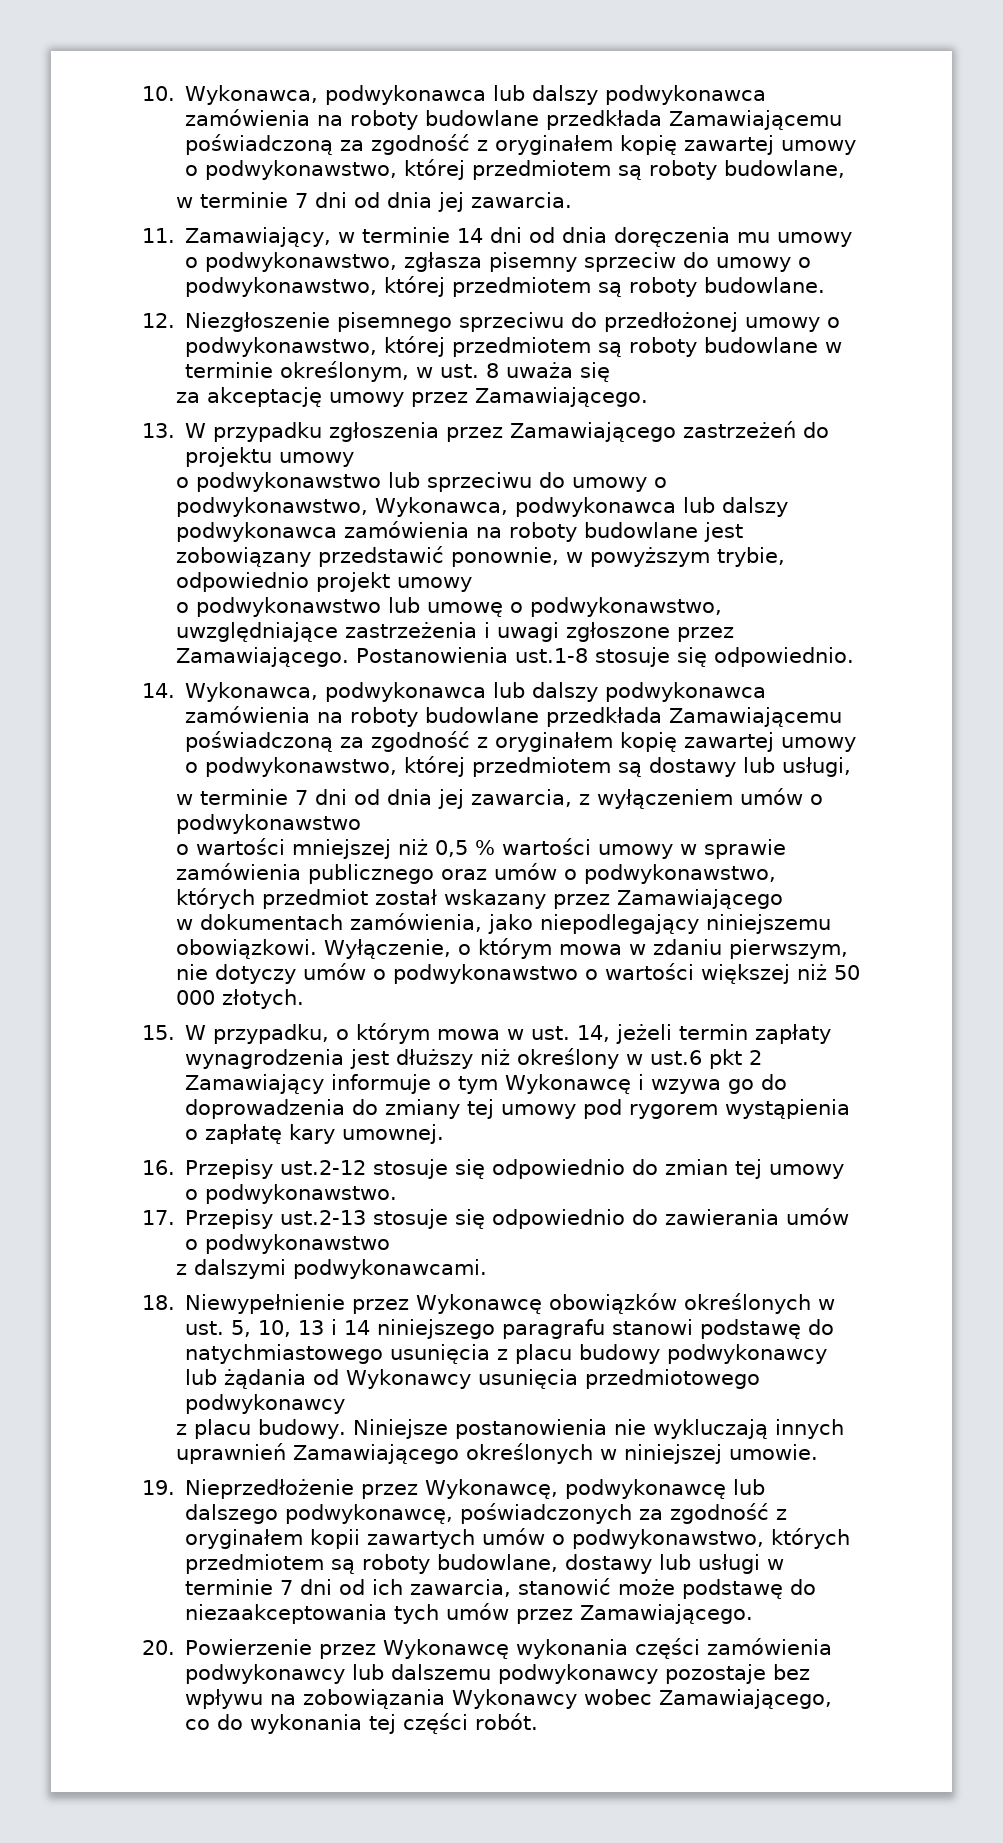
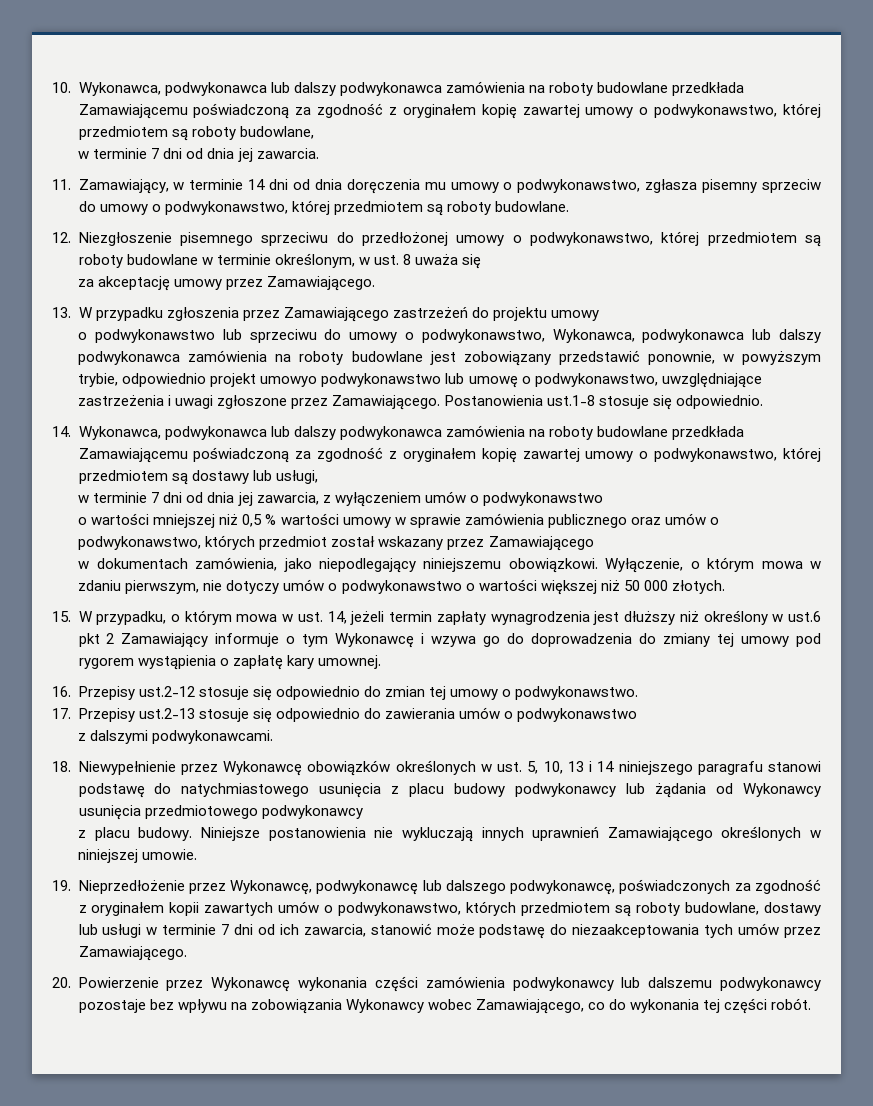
- o podwykonawstwo lub sprzeciwu do umowy o podwykonawstwo, Wykonawca, podwykonawca lub dalszy podwykonawca zamówienia na roboty budowlane jest zobowiązany przedstawić ponownie, w powyższym trybie, odpowiednio projekt umowy
- o podwykonawstwo lub umowę o podwykonawstwo, uwzględniające zastrzeżenia i uwagi zgłoszone przez Zamawiającego.
+ o podwykonawstwo lub sprzeciwu do umowy o podwykonawstwo, Wykonawca, podwykonawca lub dalszy podwykonawca zamówienia na roboty budowlane jest zobowiązany przedstawić ponownie, w powyższym trybie, odpowiednio projekt umowyo podwykonawstwo lub umowę o podwykonawstwo, uwzględniające zastrzeżenia i uwagi zgłoszone przez Zamawiającego.

